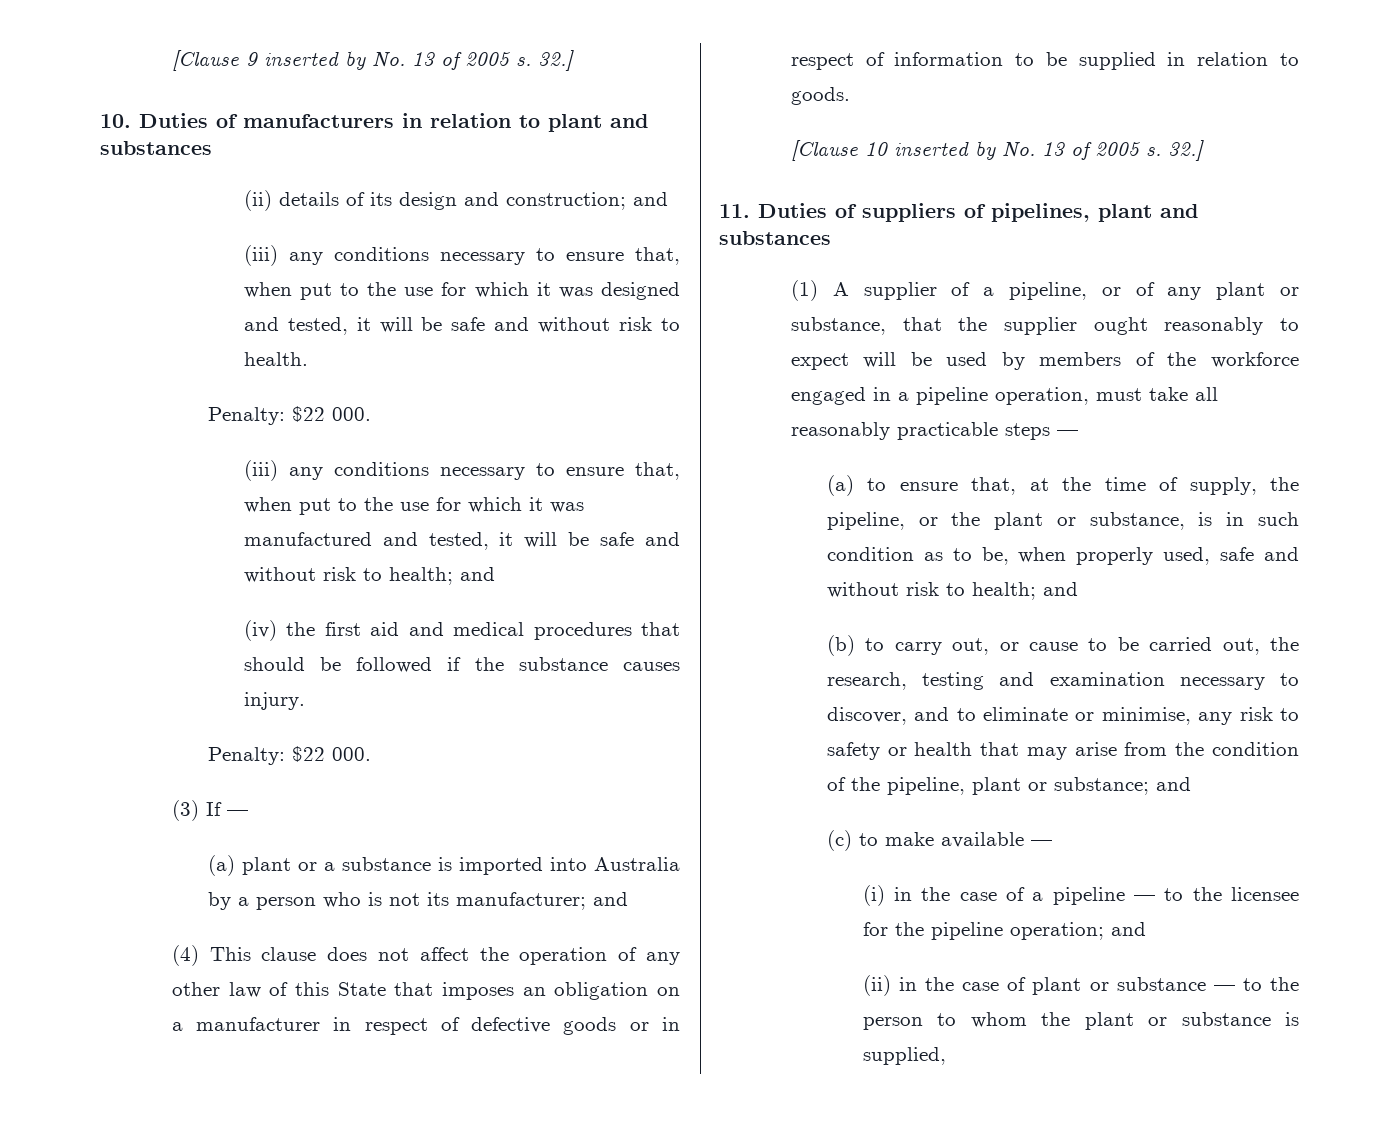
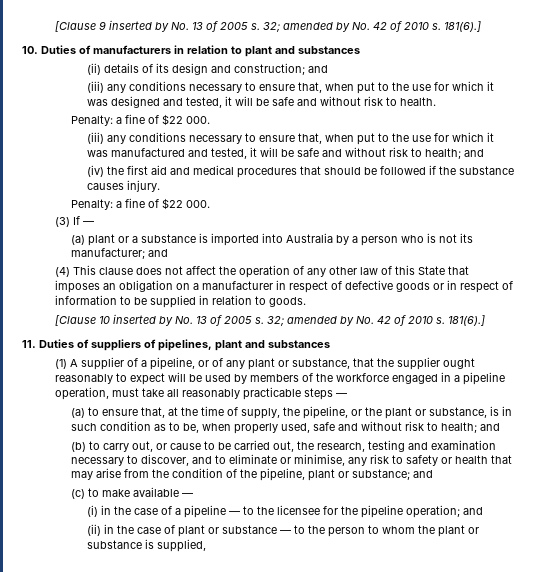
- [Clause 9 inserted by No. 13 of 2005 s. 32.]
+ [Clause 9 inserted by No. 13 of 2005 s. 32; amended by No. 42 of 2010 s. 181(6).]
  (iii) any conditions necessary to ensure that, when put to the use for which it was designed and tested, it will be safe and without risk to health.
- Penalty: $22 000.
+ Penalty: a fine of $22 000.
  (iv) the first aid and medical procedures that should be followed if the substance causes injury.
- Penalty: $22 000.
+ Penalty: a fine of $22 000.
- [Clause 10 inserted by No. 13 of 2005 s. 32.]
+ [Clause 10 inserted by No. 13 of 2005 s. 32; amended by No. 42 of 2010 s. 181(6).]

